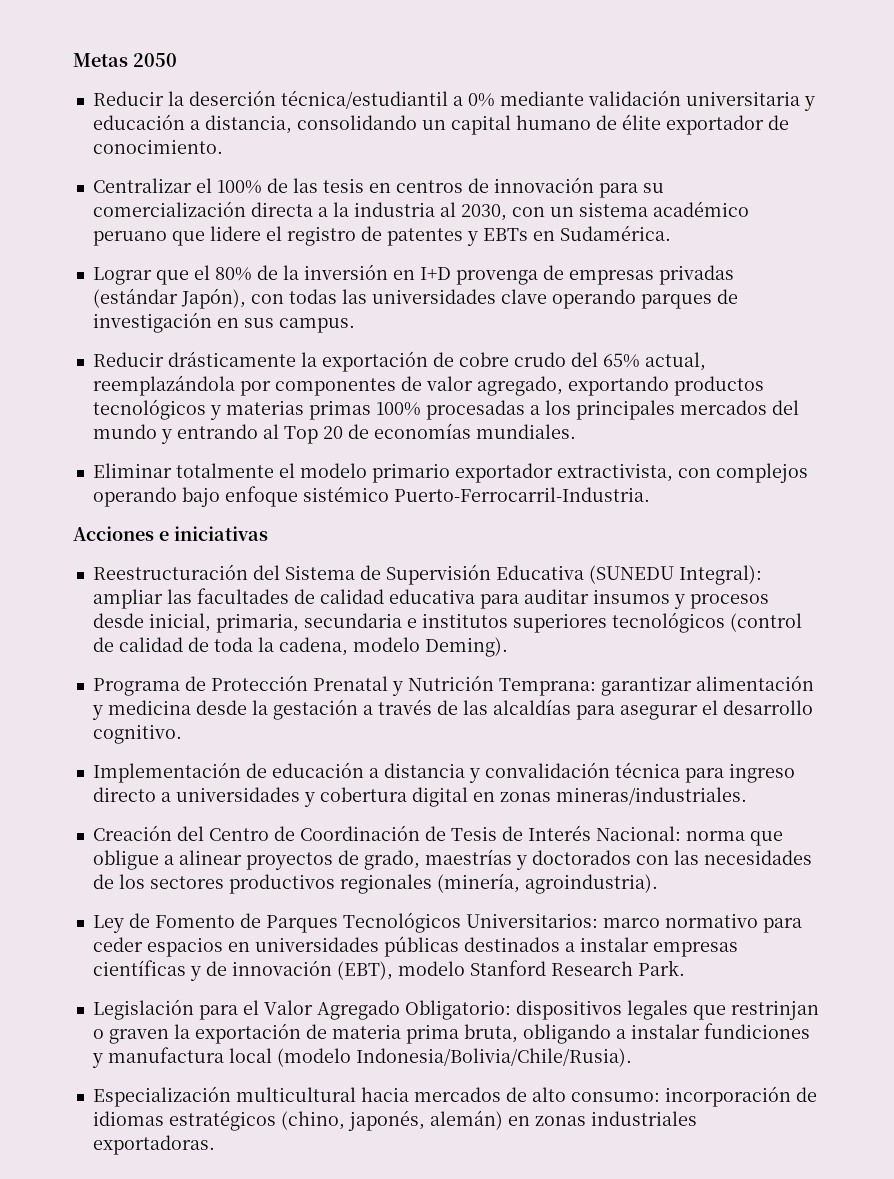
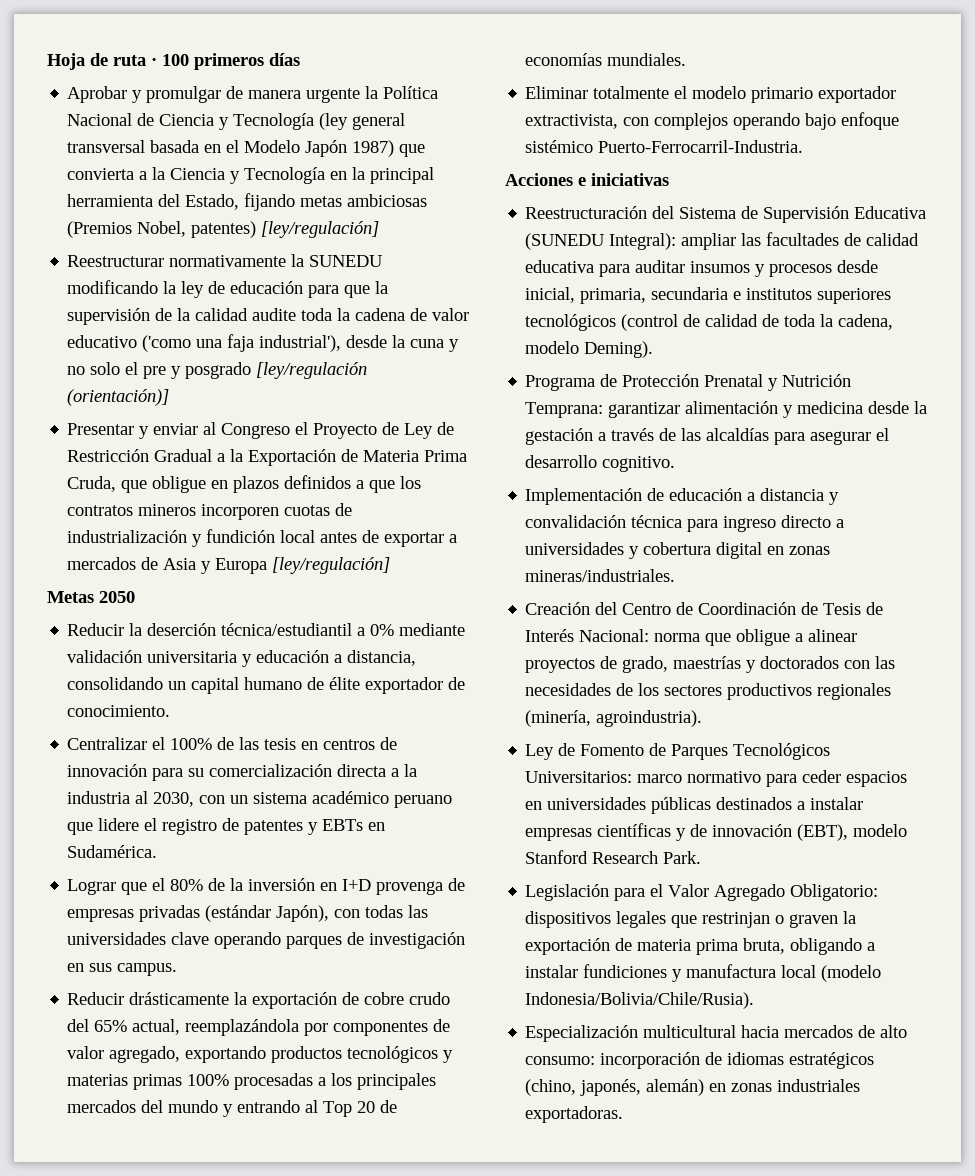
+ Hoja de ruta · 100 primeros días
+ Aprobar y promulgar de manera urgente la Política Nacional de Ciencia y Tecnología (ley general transversal basada en el Modelo Japón 1987) que convierta a la Ciencia y Tecnología en la principal herramienta del Estado, fijando metas ambiciosas (Premios Nobel, patentes) [ley/regulación]
+ Reestructurar normativamente la SUNEDU modificando la ley de educación para que la supervisión de la calidad audite toda la cadena de valor educativo ('como una faja industrial'), desde la cuna y no solo el pre y posgrado [ley/regulación (orientación)]
+ Presentar y enviar al Congreso el Proyecto de Ley de Restricción Gradual a la Exportación de Materia Prima Cruda, que obligue en plazos definidos a que los contratos mineros incorporen cuotas de industrialización y fundición local antes de exportar a mercados de Asia y Europa [ley/regulación]

